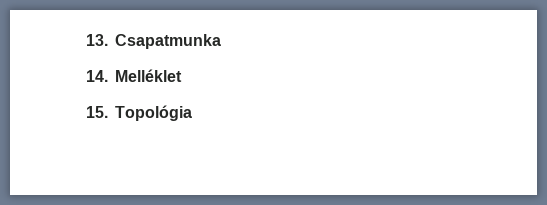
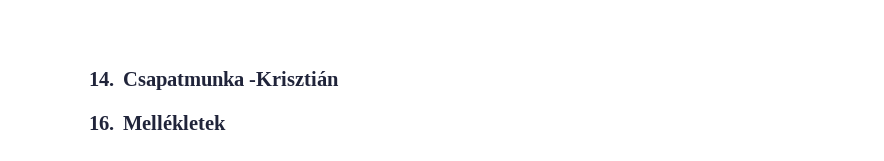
- 13. Csapatmunka
- 14. Melléklet
- 15. Topológia
+ 14. Csapatmunka -Krisztián
+ 16. Mellékletek

